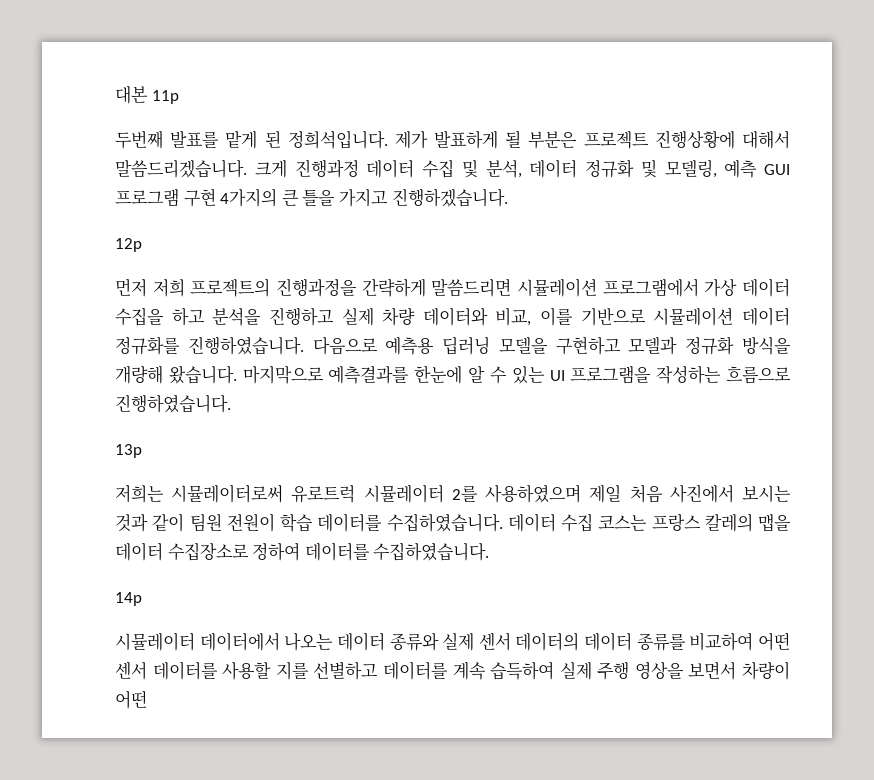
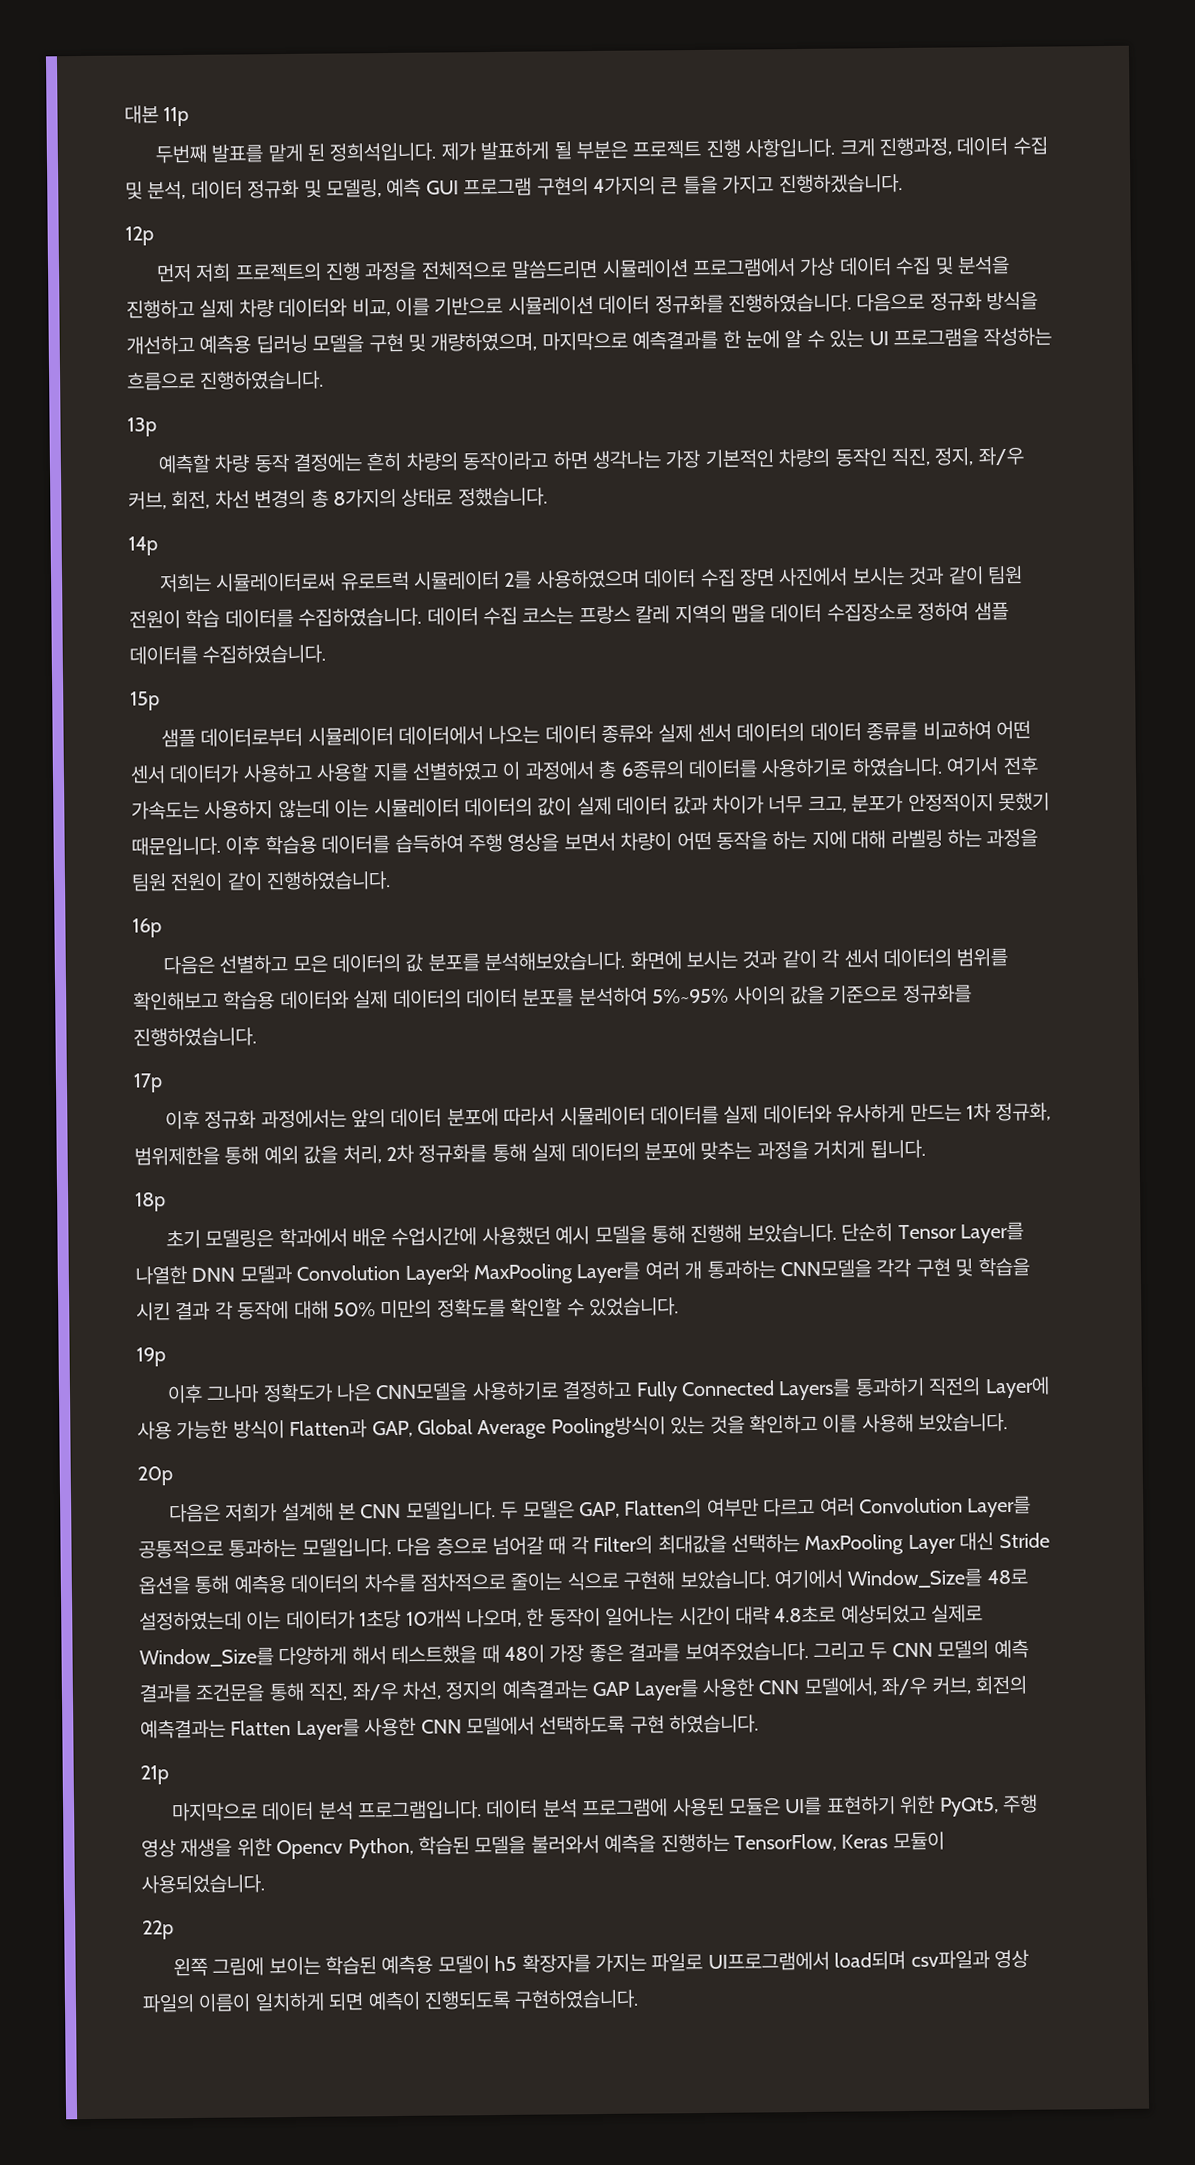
- 제가 발표하게 될 부분은 프로젝트 진행상황에 대해서 말씀드리겠습니다. 크게 진행과정 데이터 수집 및 분석, 데이터 정규화 및 모델링, 예측 GUI 프로그램 구현 4가지의 큰 틀을 가지고 진행하겠습니다.
+ 제가 발표하게 될 부분은 프로젝트 진행 사항입니다. 크게 진행과정, 데이터 수집 및 분석, 데이터 정규화 및 모델링, 예측 GUI 프로그램 구현의 4가지의 큰 틀을 가지고 진행하겠습니다.
- 먼저 저희 프로젝트의 진행과정을 간략하게 말씀드리면 시뮬레이션 프로그램에서 가상 데이터 수집을 하고 분석을 진행하고 실제 차량 데이터와 비교, 이를 기반으로 시뮬레이션 데이터 정규화를 진행하였습니다.
+ 먼저 저희 프로젝트의 진행 과정을 전체적으로 말씀드리면 시뮬레이션 프로그램에서 가상 데이터 수집 및 분석을 진행하고 실제 차량 데이터와 비교, 이를 기반으로 시뮬레이션 데이터 정규화를 진행하였습니다.
- 다음으로 예측용 딥러닝 모델을 구현하고 모델과 정규화 방식을 개량해 왔습니다. 마지막으로 예측결과를 한눈에 알 수 있는 UI 프로그램을 작성하는 흐름으로 진행하였습니다.
+ 다음으로 정규화 방식을 개선하고 예측용 딥러닝 모델을 구현 및 개량하였으며, 마지막으로 예측결과를 한 눈에 알 수 있는 UI 프로그램을 작성하는 흐름으로 진행하였습니다.
+ 예측할 차량 동작 결정에는 흔히 차량의 동작이라고 하면 생각나는 가장 기본적인 차량의 동작인 직진, 정지, 좌/우 커브, 회전, 차선 변경의 총 8가지의 상태로 정했습니다.
+ 14p
- 저희는 시뮬레이터로써 유로트럭 시뮬레이터 2를 사용하였으며 제일 처음 사진에서 보시는 것과 같이 팀원 전원이 학습 데이터를 수집하였습니다.
+ 저희는 시뮬레이터로써 유로트럭 시뮬레이터 2를 사용하였으며 데이터 수집 장면 사진에서 보시는 것과 같이 팀원 전원이 학습 데이터를 수집하였습니다.
- 데이터 수집 코스는 프랑스 칼레의 맵을 데이터 수집장소로 정하여 데이터를 수집하였습니다.
+ 데이터 수집 코스는 프랑스 칼레 지역의 맵을 데이터 수집장소로 정하여 샘플 데이터를 수집하였습니다.
- 14p
- 시뮬레이터 데이터에서 나오는 데이터 종류와 실제 센서 데이터의 데이터 종류를 비교하여 어떤 센서 데이터를 사용할 지를 선별하고 데이터를 계속 습득하여 실제 주행 영상을 보면서 차량이 어떤
+ 15p
+ 샘플 데이터로부터 시뮬레이터 데이터에서 나오는 데이터 종류와 실제 센서 데이터의 데이터 종류를 비교하여 어떤 센서 데이터가 사용하고 사용할 지를 선별하였고 이 과정에서 총 6종류의 데이터를 사용하기로 하였습니다. 여기서 전후 가속도는 사용하지 않는데 이는 시뮬레이터 데이터의 값이 실제 데이터 값과 차이가 너무 크고, 분포가 안정적이지 못했기 때문입니다. 이후 학습용 데이터를 습득하여 주행 영상을 보면서 차량이 어떤 동작을 하는 지에 대해 라벨링 하는 과정을 팀원 전원이 같이 진행하였습니다.
+ 16p
+ 다음은 선별하고 모은 데이터의 값 분포를 분석해보았습니다. 화면에 보시는 것과 같이 각 센서 데이터의 범위를 확인해보고 학습용 데이터와 실제 데이터의 데이터 분포를 분석하여 5%~95% 사이의 값을 기준으로 정규화를 진행하였습니다.
+ 17p
+ 이후 정규화 과정에서는 앞의 데이터 분포에 따라서 시뮬레이터 데이터를 실제 데이터와 유사하게 만드는 1차 정규화, 범위제한을 통해 예외 값을 처리, 2차 정규화를 통해 실제 데이터의 분포에 맞추는 과정을 거치게 됩니다.
+ 18p
+ 초기 모델링은 학과에서 배운 수업시간에 사용했던 예시 모델을 통해 진행해 보았습니다. 단순히 Tensor Layer를 나열한 DNN 모델과 Convolution Layer와 MaxPooling Layer를 여러 개 통과하는 CNN모델을 각각 구현 및 학습을 시킨 결과 각 동작에 대해 50% 미만의 정확도를 확인할 수 있었습니다.
+ 19p
+ 이후 그나마 정확도가 나은 CNN모델을 사용하기로 결정하고 Fully Connected Layers를 통과하기 직전의 Layer에 사용 가능한 방식이 Flatten과 GAP, Global Average Pooling방식이 있는 것을 확인하고 이를 사용해 보았습니다.
+ 20p
+ 다음은 저희가 설계해 본 CNN 모델입니다. 두 모델은 GAP, Flatten의 여부만 다르고 여러 Convolution Layer를 공통적으로 통과하는 모델입니다. 다음 층으로 넘어갈 때 각 Filter의 최대값을 선택하는 MaxPooling Layer 대신 Stride 옵션을 통해 예측용 데이터의 차수를 점차적으로 줄이는 식으로 구현해 보았습니다. 여기에서 Window_Size를 48로 설정하였는데 이는 데이터가 1초당 10개씩 나오며, 한 동작이 일어나는 시간이 대략 4.8초로 예상되었고 실제로 Window_Size를 다양하게 해서 테스트했을 때 48이 가장 좋은 결과를 보여주었습니다. 그리고 두 CNN 모델의 예측 결과를 조건문을 통해 직진, 좌/우 차선, 정지의 예측결과는 GAP Layer를 사용한 CNN 모델에서, 좌/우 커브, 회전의 예측결과는 Flatten Layer를 사용한 CNN 모델에서 선택하도록 구현 하였습니다.
+ 21p
+ 마지막으로 데이터 분석 프로그램입니다. 데이터 분석 프로그램에 사용된 모듈은 UI를 표현하기 위한 PyQt5, 주행 영상 재생을 위한 Opencv Python, 학습된 모델을 불러와서 예측을 진행하는 TensorFlow, Keras 모듈이 사용되었습니다.
+ 22p
+ 왼쪽 그림에 보이는 학습된 예측용 모델이 h5 확장자를 가지는 파일로 UI프로그램에서 load되며 csv파일과 영상 파일의 이름이 일치하게 되면 예측이 진행되도록 구현하였습니다.

